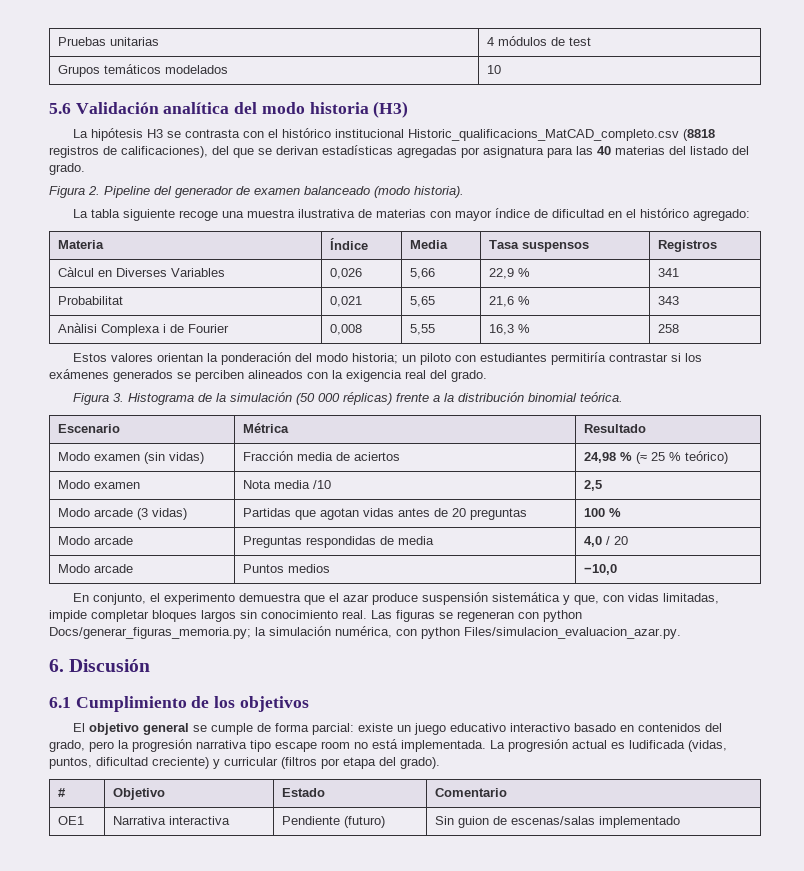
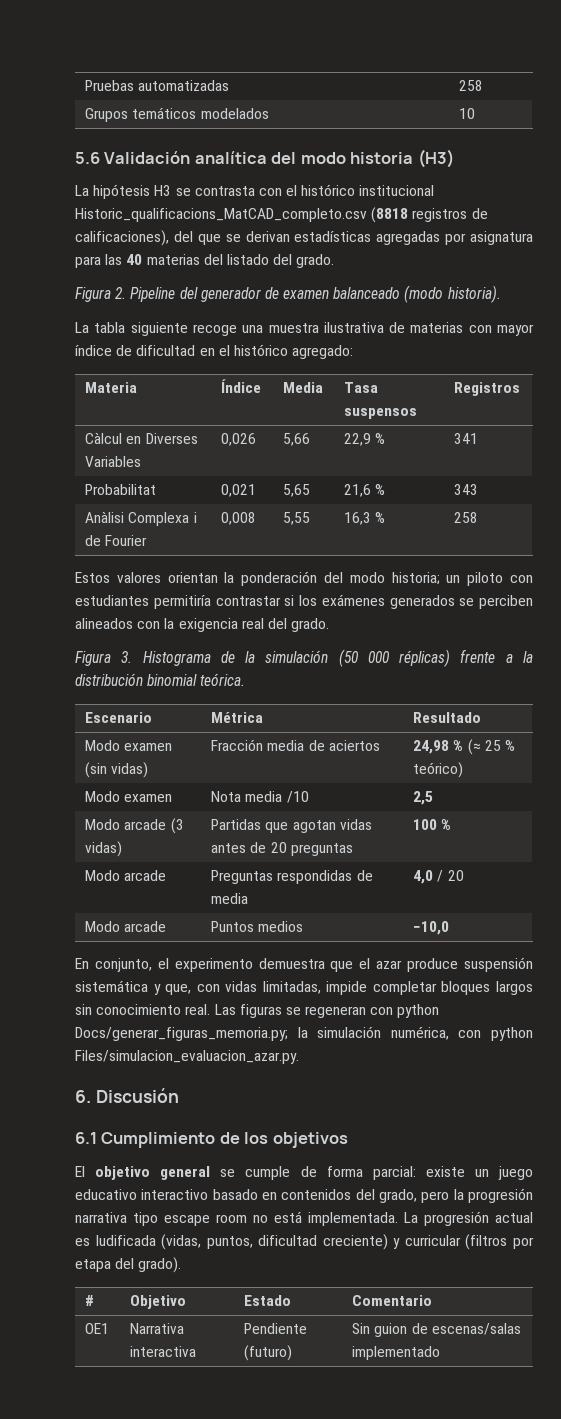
- Pruebas unitarias | 4 módulos de test
+ Pruebas automatizadas | 258

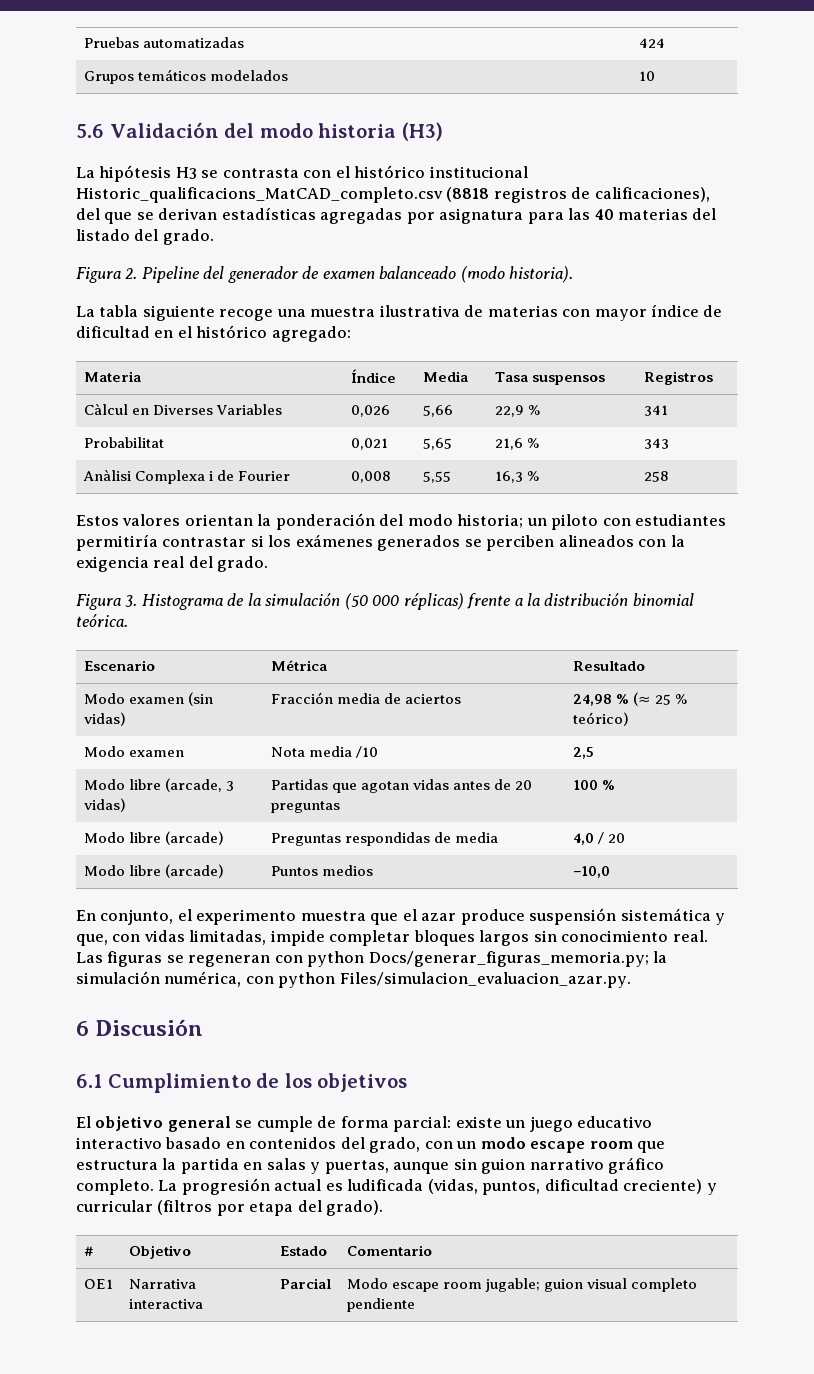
- Pruebas automatizadas | 258
+ Pruebas automatizadas | 424
- 5.6 Validación analítica del modo historia (H3)
+ 5.6 Validación del modo historia (H3)
- Modo arcade (3 vidas) | Partidas que agotan vidas antes de 20 preguntas | 100 %
+ Modo libre (arcade, 3 vidas) | Partidas que agotan vidas antes de 20 preguntas | 100 %
- Modo arcade | Preguntas respondidas de media | 4,0 / 20
+ Modo libre (arcade) | Preguntas respondidas de media | 4,0 / 20
- Modo arcade | Puntos medios | −10,0
+ Modo libre (arcade) | Puntos medios | −10,0
- En conjunto, el experimento demuestra que el azar produce suspensión sistemática y que, con vidas limitadas, impide completar bloques largos sin conocimiento real.
+ En conjunto, el experimento muestra que el azar produce suspensión sistemática y que, con vidas limitadas, impide completar bloques largos sin conocimiento real.
- 6. Discusión
+ 6 Discusión
- El objetivo general se cumple de forma parcial: existe un juego educativo interactivo basado en contenidos del grado, pero la progresión narrativa tipo escape room no está implementada.
+ El objetivo general se cumple de forma parcial: existe un juego educativo interactivo basado en contenidos del grado, con un modo escape room que estructura la partida en salas y puertas, aunque sin guion narrativo gráfico completo.
- OE1 | Narrativa interactiva | Pendiente (futuro) | Sin guion de escenas/salas implementado
+ OE1 | Narrativa interactiva | Parcial | Modo escape room jugable; guion visual completo pendiente

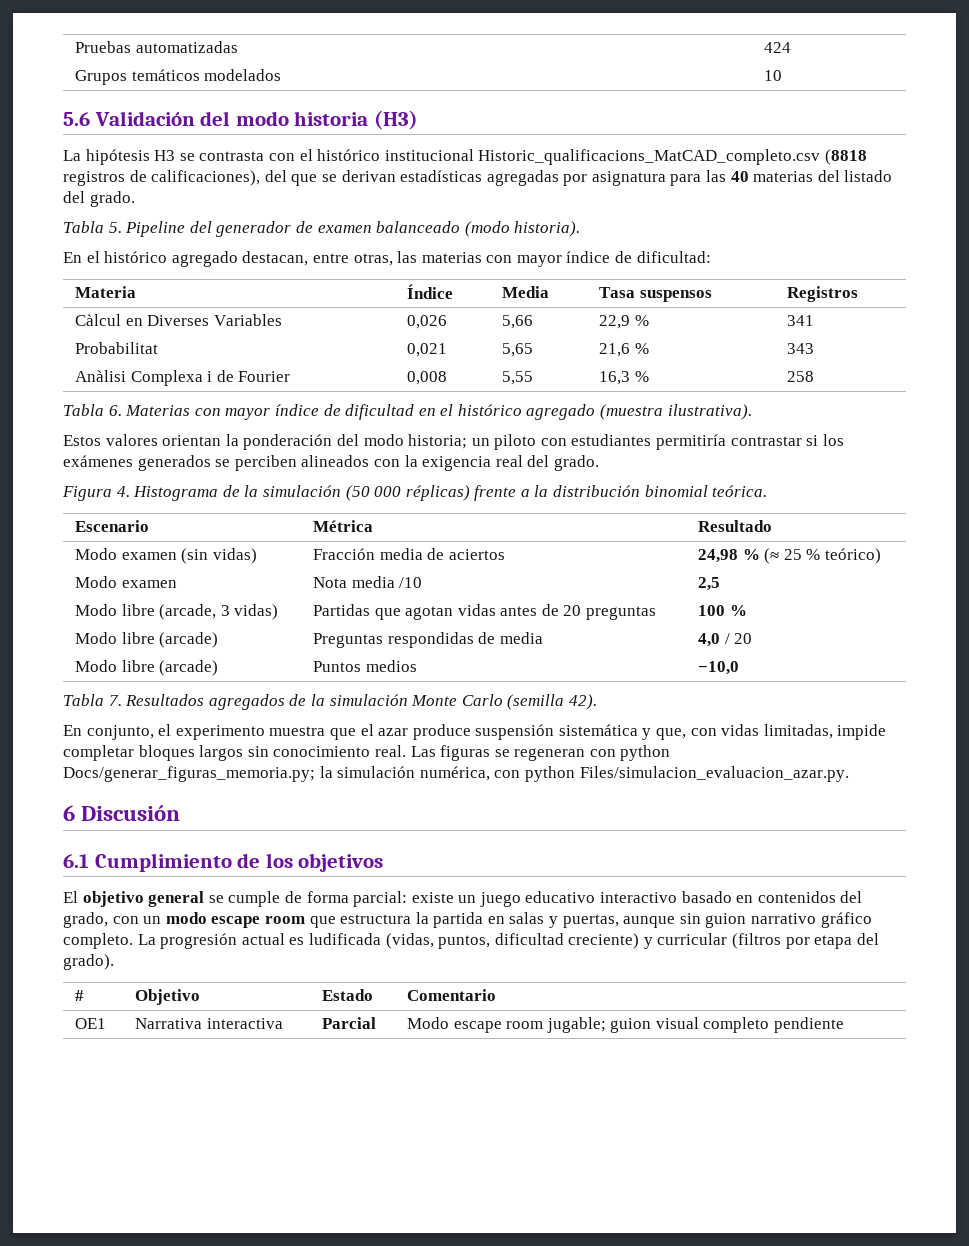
- Figura 2. Pipeline del generador de examen balanceado (modo historia).
+ Tabla 5. Pipeline del generador de examen balanceado (modo historia).
- La tabla siguiente recoge una muestra ilustrativa de materias con mayor índice de dificultad en el histórico agregado:
+ En el histórico agregado destacan, entre otras, las materias con mayor índice de dificultad:
+ Tabla 6. Materias con mayor índice de dificultad en el histórico agregado (muestra ilustrativa).
- Figura 3. Histograma de la simulación (50 000 réplicas) frente a la distribución binomial teórica.
+ Figura 4. Histograma de la simulación (50 000 réplicas) frente a la distribución binomial teórica.
+ Tabla 7. Resultados agregados de la simulación Monte Carlo (semilla 42).

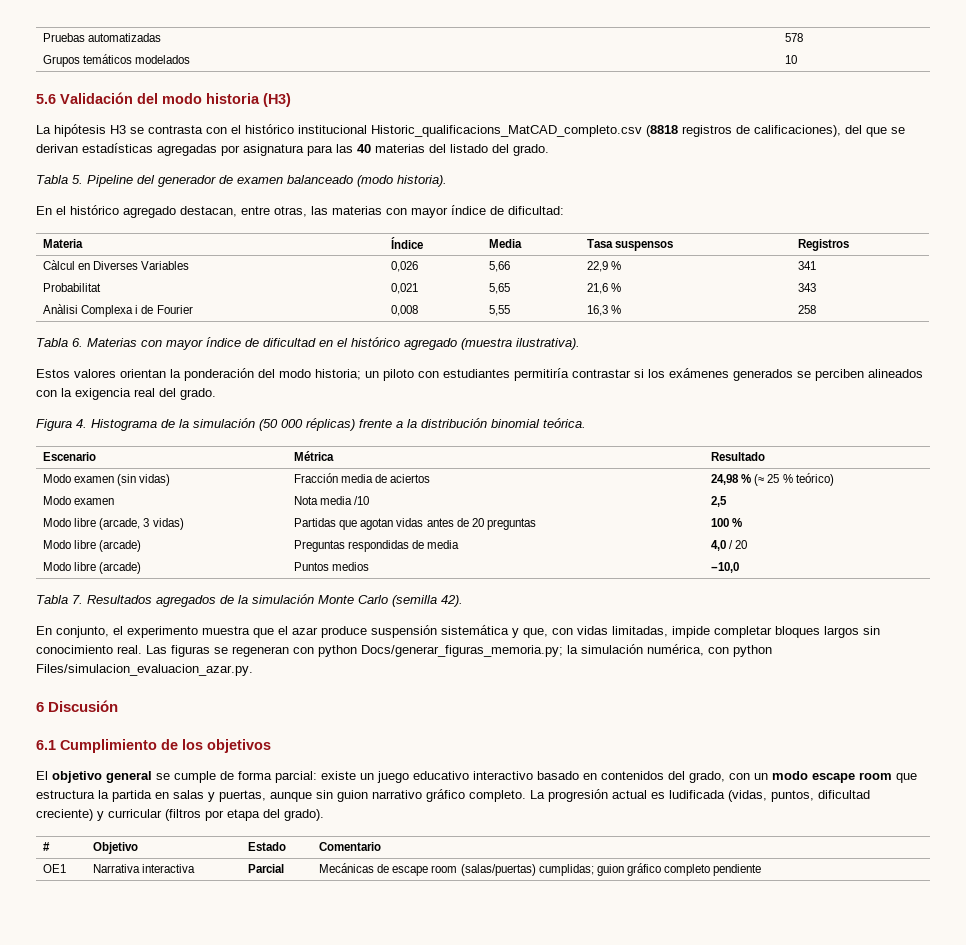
- Pruebas automatizadas | 424
+ Pruebas automatizadas | 578
- OE1 | Narrativa interactiva | Parcial | Modo escape room jugable; guion visual completo pendiente
+ OE1 | Narrativa interactiva | Parcial | Mecánicas de escape room (salas/puertas) cumplidas; guion gráfico completo pendiente

